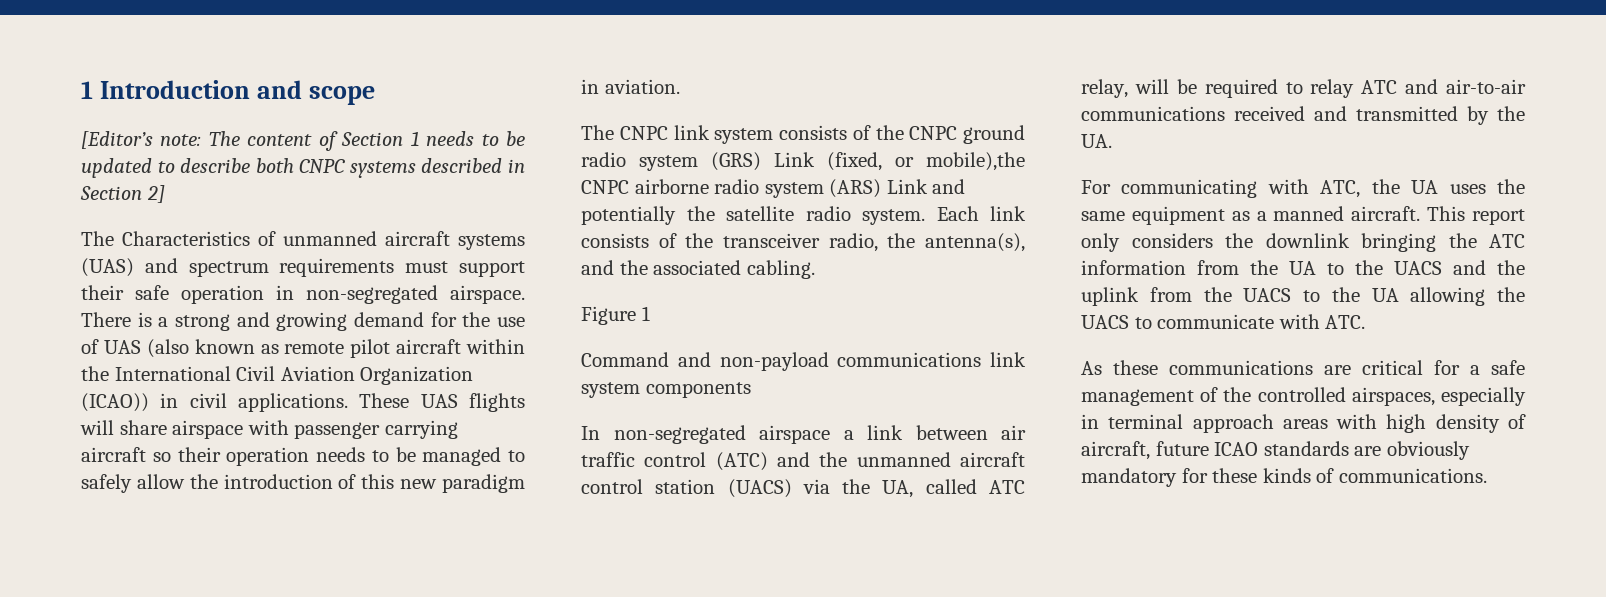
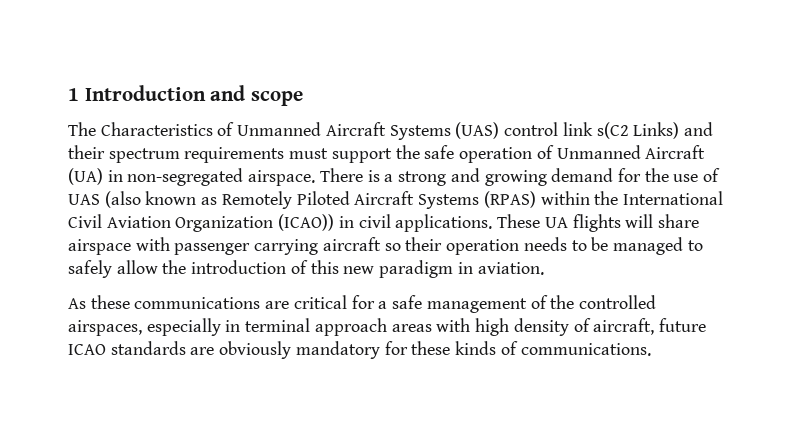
- [Editor’s note: The content of Section 1 needs to be updated to describe both CNPC systems described in Section 2]
- The Characteristics of unmanned aircraft systems (UAS) and spectrum requirements must support their safe operation in non-segregated airspace.
+ The Characteristics of Unmanned Aircraft Systems (UAS) control link s(C2 Links) and their spectrum requirements must support the safe operation of Unmanned Aircraft (UA) in non-segregated airspace.
- There is a strong and growing demand for the use of UAS (also known as remote pilot aircraft within the International Civil Aviation Organization (ICAO)) in civil applications.
+ There is a strong and growing demand for the use of UAS (also known as Remotely Piloted Aircraft Systems (RPAS) within the International Civil Aviation Organization (ICAO)) in civil applications.
- These UAS flights will share airspace with passenger carrying aircraft so their operation needs to be managed to safely allow the introduction of this new paradigm in aviation.
+ These UA flights will share airspace with passenger carrying aircraft so their operation needs to be managed to safely allow the introduction of this new paradigm in aviation.
- The CNPC link system consists of the CNPC ground radio system (GRS) Link (fixed, or mobile),the CNPC airborne radio system (ARS) Link and potentially the satellite radio system. Each link consists of the transceiver radio, the antenna(s), and the associated cabling.
- Figure 1
- Command and non-payload communications link system components
- In non-segregated airspace a link between air traffic control (ATC) and the unmanned aircraft control station (UACS) via the UA, called ATC relay, will be required to relay ATC and air-to-air communications received and transmitted by the UA.
- For communicating with ATC, the UA uses the same equipment as a manned aircraft. This report only considers the downlink bringing the ATC information from the UA to the UACS and the uplink from the UACS to the UA allowing the UACS to communicate with ATC.

